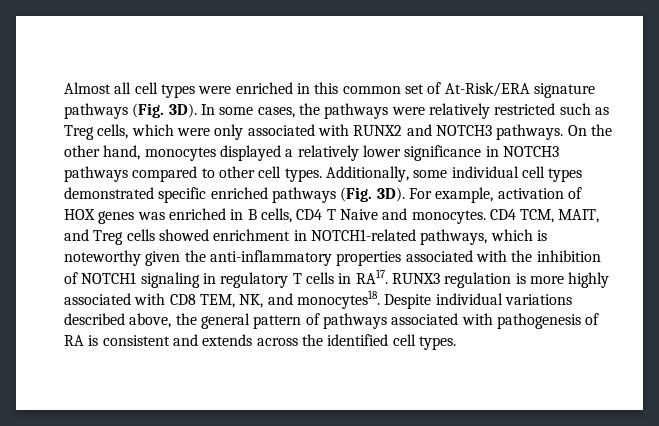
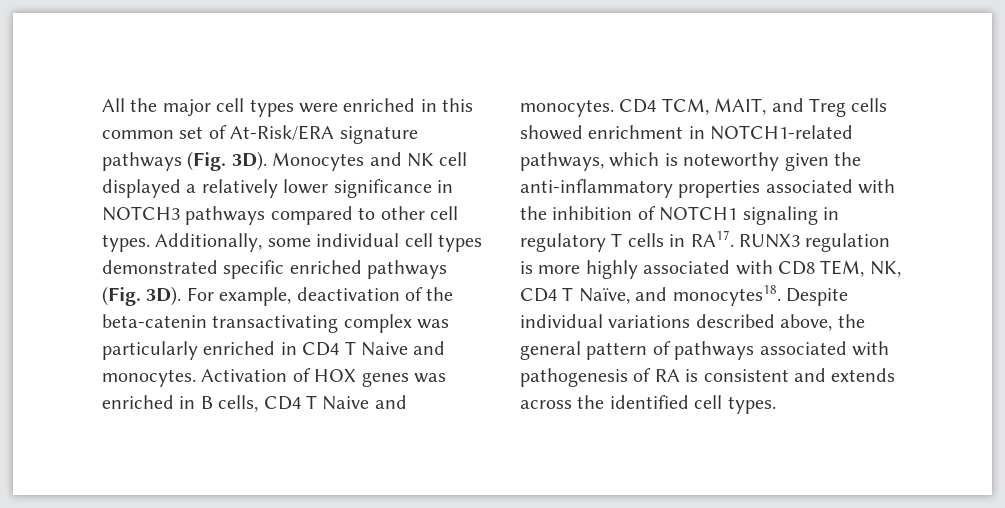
- Almost all cell types were enriched in this common set of At-Risk/ERA signature pathways (Fig. 3D).
+ All the major cell types were enriched in this common set of At-Risk/ERA signature pathways (Fig. 3D).
- In some cases, the pathways were relatively restricted such as Treg cells, which were only associated with RUNX2 and NOTCH3 pathways. On the other hand, monocytes displayed a relatively lower significance in NOTCH3 pathways compared to other cell types.
+ Monocytes and NK cell displayed a relatively lower significance in NOTCH3 pathways compared to other cell types.
- For example, activation of HOX genes was enriched in B cells, CD4 T Naive and monocytes.
+ For example, deactivation of the beta-catenin transactivating complex was particularly enriched in CD4 T Naive and monocytes. Activation of HOX genes was enriched in B cells, CD4 T Naive and monocytes.
- RUNX3 regulation is more highly associated with CD8 TEM, NK, and monocytes18.
+ RUNX3 regulation is more highly associated with CD8 TEM, NK, CD4 T Naïve, and monocytes18.

